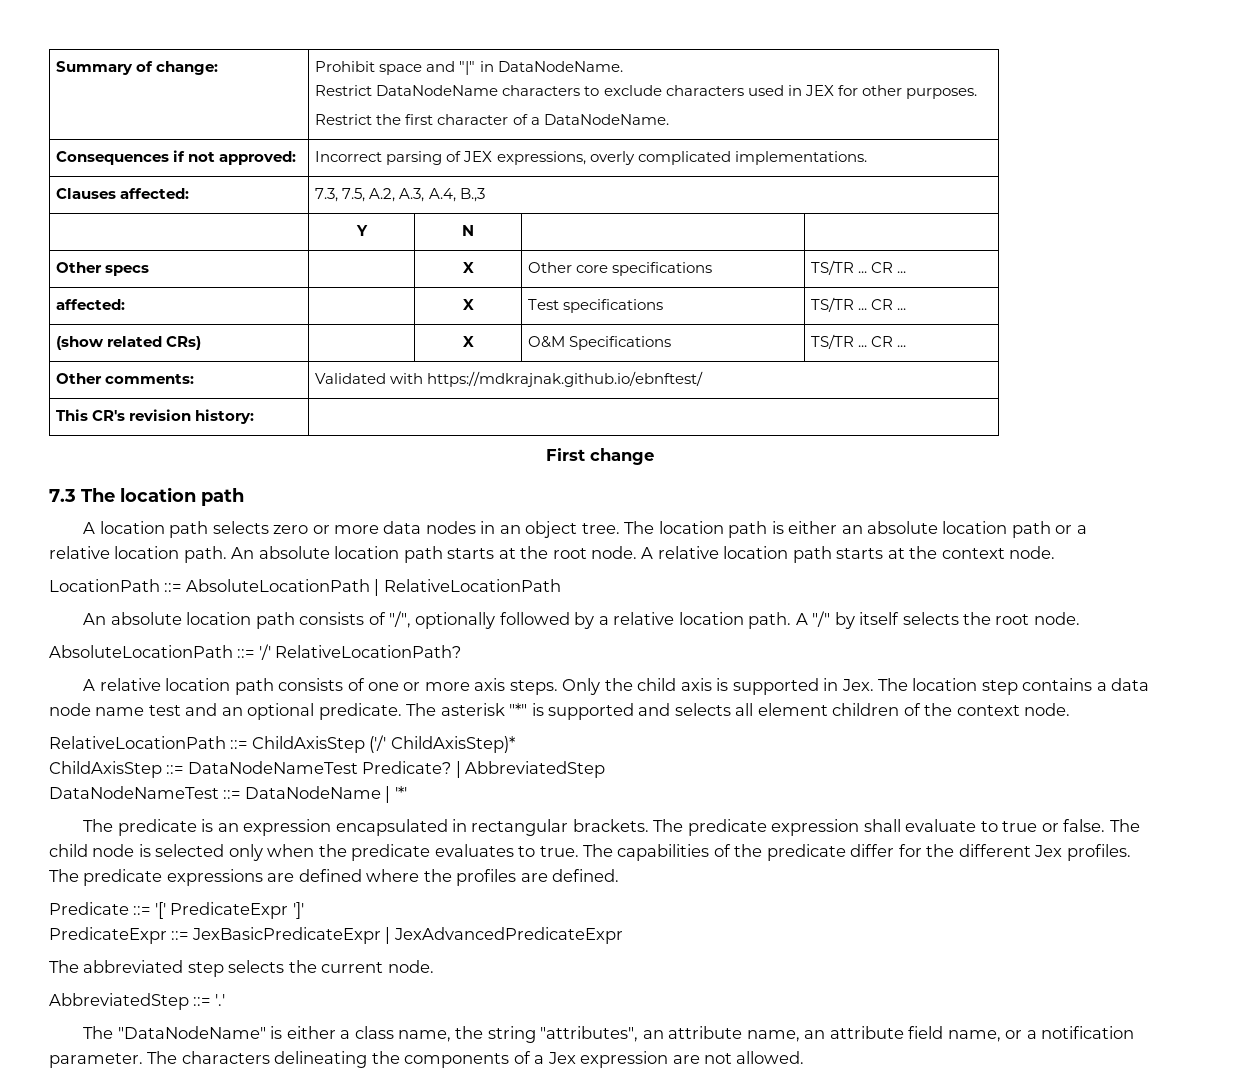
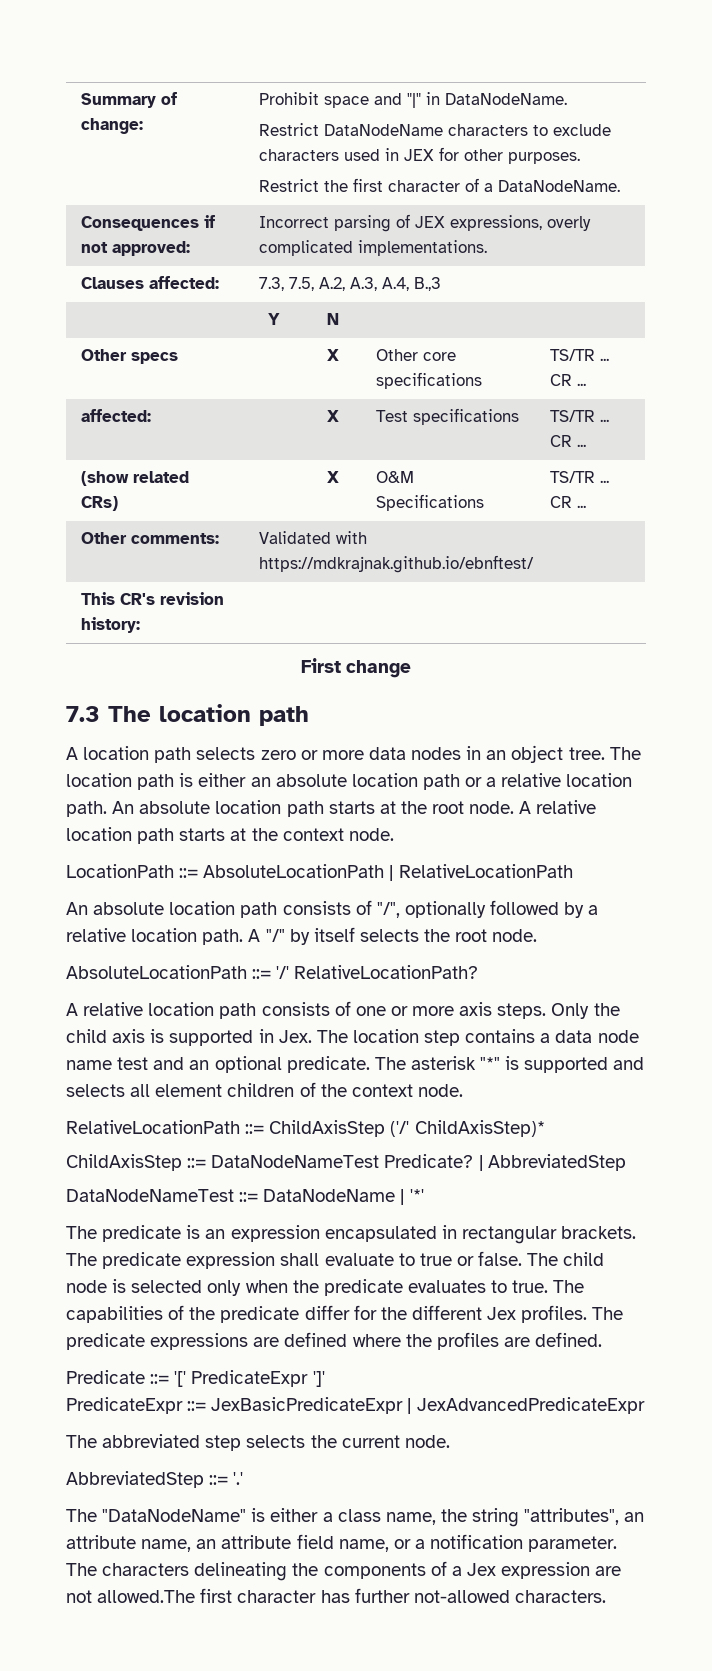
- The characters delineating the components of a Jex expression are not allowed.
+ The characters delineating the components of a Jex expression are not allowed.The first character has further not-allowed characters.

